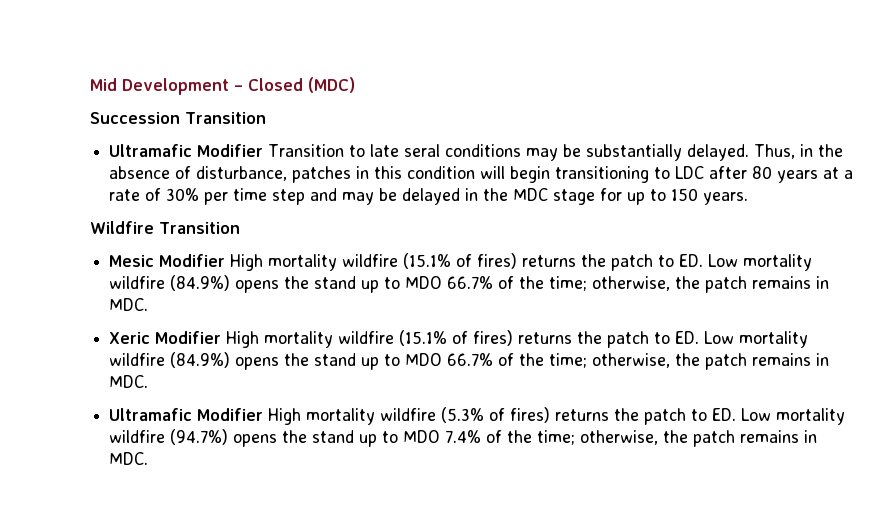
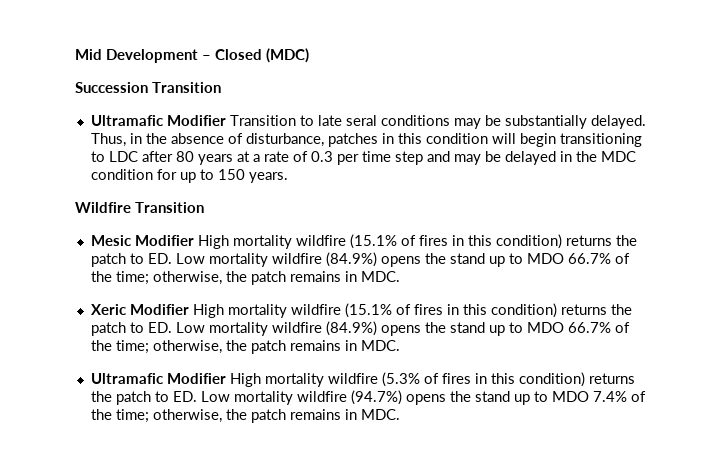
- Thus, in the absence of disturbance, patches in this condition will begin transitioning to LDC after 80 years at a rate of 30% per time step and may be delayed in the MDC stage for up to 150 years.
+ Thus, in the absence of disturbance, patches in this condition will begin transitioning to LDC after 80 years at a rate of 0.3 per time step and may be delayed in the MDC condition for up to 150 years.
- Mesic Modifier High mortality wildfire (15.1% of fires) returns the patch to ED. Low mortality wildfire (84.9%) opens the stand up to MDO 66.7% of the time; otherwise, the patch remains in MDC.
+ Mesic Modifier High mortality wildfire (15.1% of fires in this condition) returns the patch to ED. Low mortality wildfire (84.9%) opens the stand up to MDO 66.7% of the time; otherwise, the patch remains in MDC.
- Xeric Modifier High mortality wildfire (15.1% of fires) returns the patch to ED. Low mortality wildfire (84.9%) opens the stand up to MDO 66.7% of the time; otherwise, the patch remains in MDC.
+ Xeric Modifier High mortality wildfire (15.1% of fires in this condition) returns the patch to ED. Low mortality wildfire (84.9%) opens the stand up to MDO 66.7% of the time; otherwise, the patch remains in MDC.
- Ultramafic Modifier High mortality wildfire (5.3% of fires) returns the patch to ED. Low mortality wildfire (94.7%) opens the stand up to MDO 7.4% of the time; otherwise, the patch remains in MDC.
+ Ultramafic Modifier High mortality wildfire (5.3% of fires in this condition) returns the patch to ED. Low mortality wildfire (94.7%) opens the stand up to MDO 7.4% of the time; otherwise, the patch remains in MDC.

